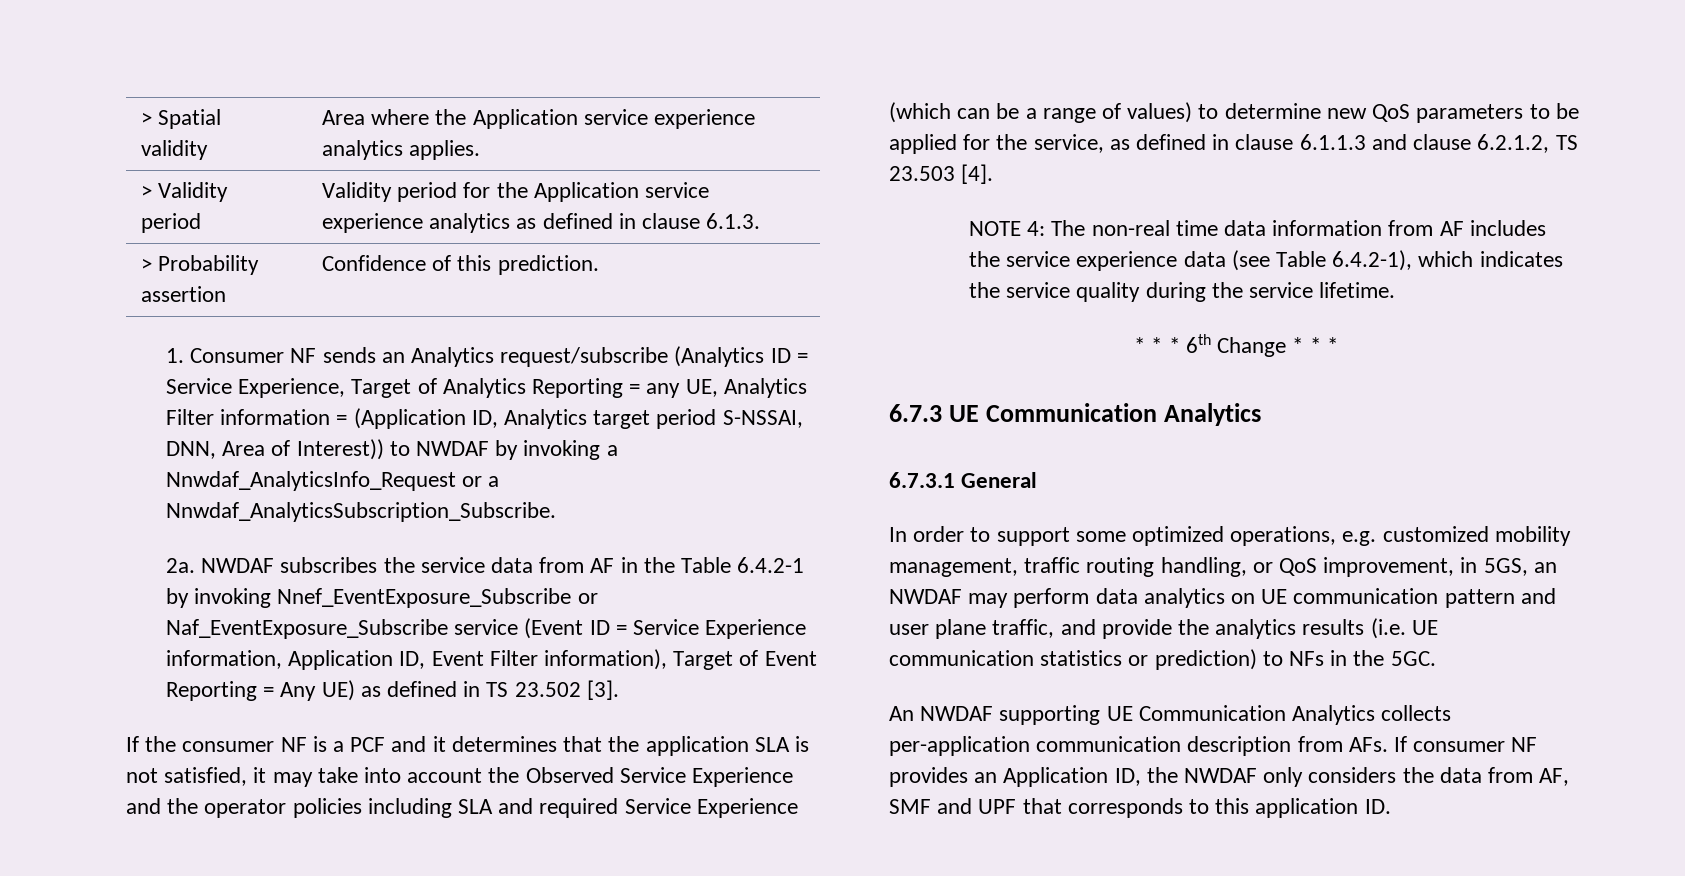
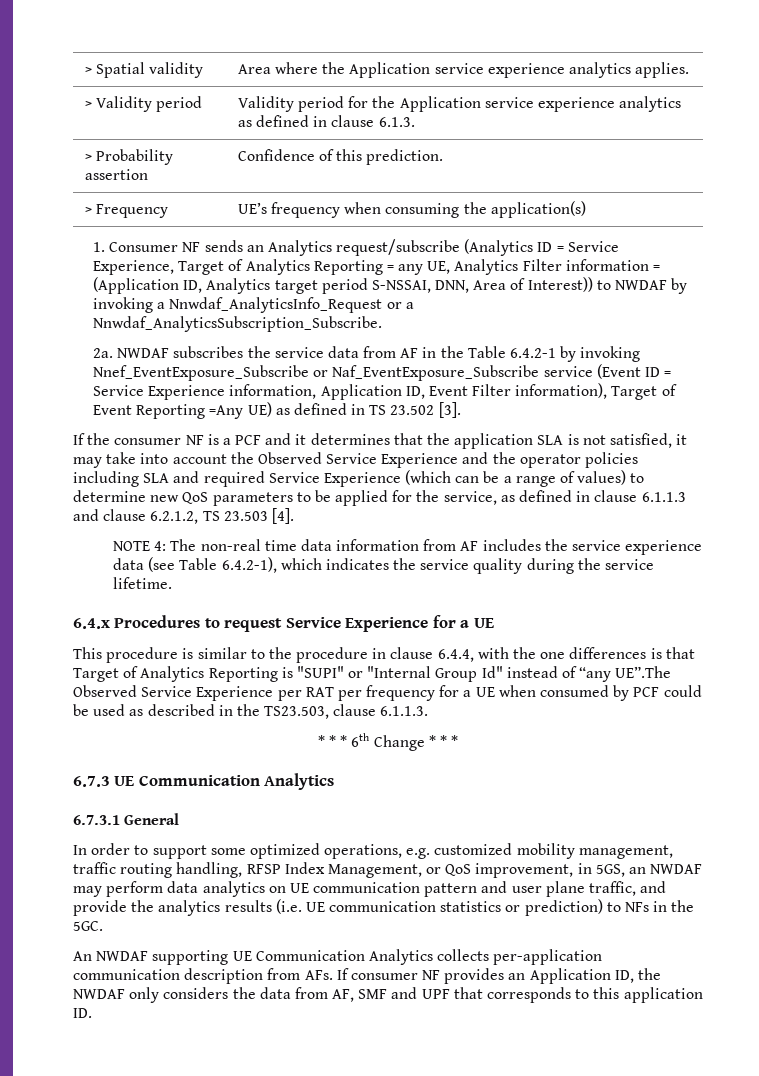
+ > Frequency | UE’s frequency when consuming the application(s)
- NWDAF subscribes the service data from AF in the Table 6.4.2-1 by invoking Nnef_EventExposure_Subscribe or Naf_EventExposure_Subscribe service (Event ID = Service Experience information, Application ID, Event Filter information), Target of Event Reporting = Any UE) as defined in TS 23.502 [3].
+ NWDAF subscribes the service data from AF in the Table 6.4.2-1 by invoking Nnef_EventExposure_Subscribe or Naf_EventExposure_Subscribe service (Event ID = Service Experience information, Application ID, Event Filter information), Target of Event Reporting =Any UE) as defined in TS 23.502 [3].
+ 6.4.x Procedures to request Service Experience for a UE
+ This procedure is similar to the procedure in clause 6.4.4, with the one differences is that Target of Analytics Reporting is "SUPI" or "Internal Group Id" instead of “any UE”.The Observed Service Experience per RAT per frequency for a UE when consumed by PCF could be used as described in the TS23.503, clause 6.1.1.3.
- In order to support some optimized operations, e.g. customized mobility management, traffic routing handling, or QoS improvement, in 5GS, an NWDAF may perform data analytics on UE communication pattern and user plane traffic, and provide the analytics results (i.e. UE communication statistics or prediction) to NFs in the 5GC.
+ In order to support some optimized operations, e.g. customized mobility management, traffic routing handling, RFSP Index Management, or QoS improvement, in 5GS, an NWDAF may perform data analytics on UE communication pattern and user plane traffic, and provide the analytics results (i.e. UE communication statistics or prediction) to NFs in the 5GC.

